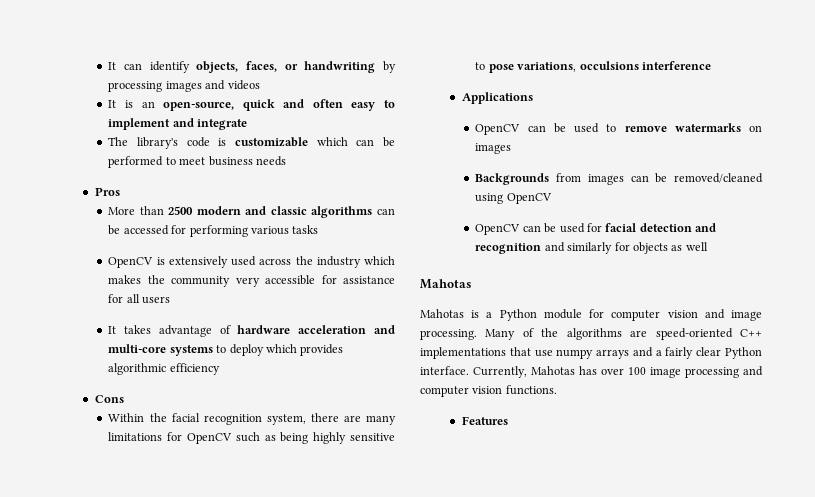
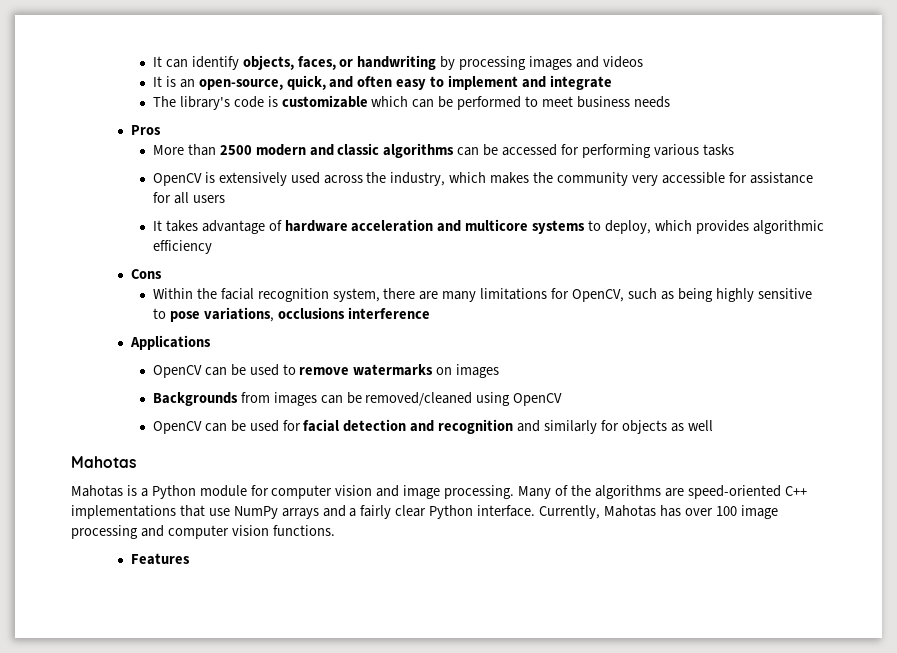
- It is an open-source, quick and often easy to implement and integrate
+ It is an open-source, quick, and often easy to implement and integrate
- OpenCV is extensively used across the industry which makes the community very accessible for assistance for all users
+ OpenCV is extensively used across the industry, which makes the community very accessible for assistance for all users
- It takes advantage of hardware acceleration and multi-core systems to deploy which provides algorithmic efficiency
+ It takes advantage of hardware acceleration and multicore systems to deploy, which provides algorithmic efficiency
- Within the facial recognition system, there are many limitations for OpenCV such as being highly sensitive to pose variations, occulsions interference
+ Within the facial recognition system, there are many limitations for OpenCV, such as being highly sensitive to pose variations, occlusions interference
- Many of the algorithms are speed-oriented C++ implementations that use numpy arrays and a fairly clear Python interface.
+ Many of the algorithms are speed-oriented C++ implementations that use NumPy arrays and a fairly clear Python interface.

